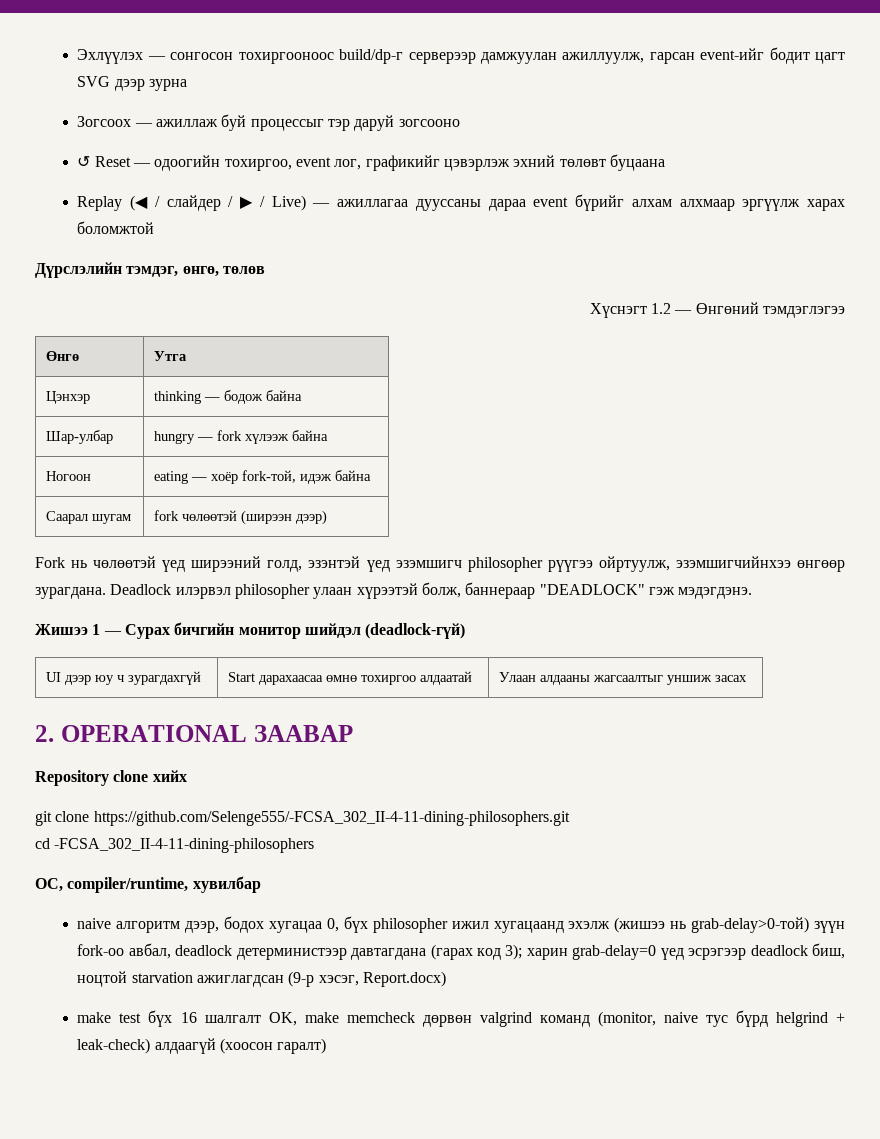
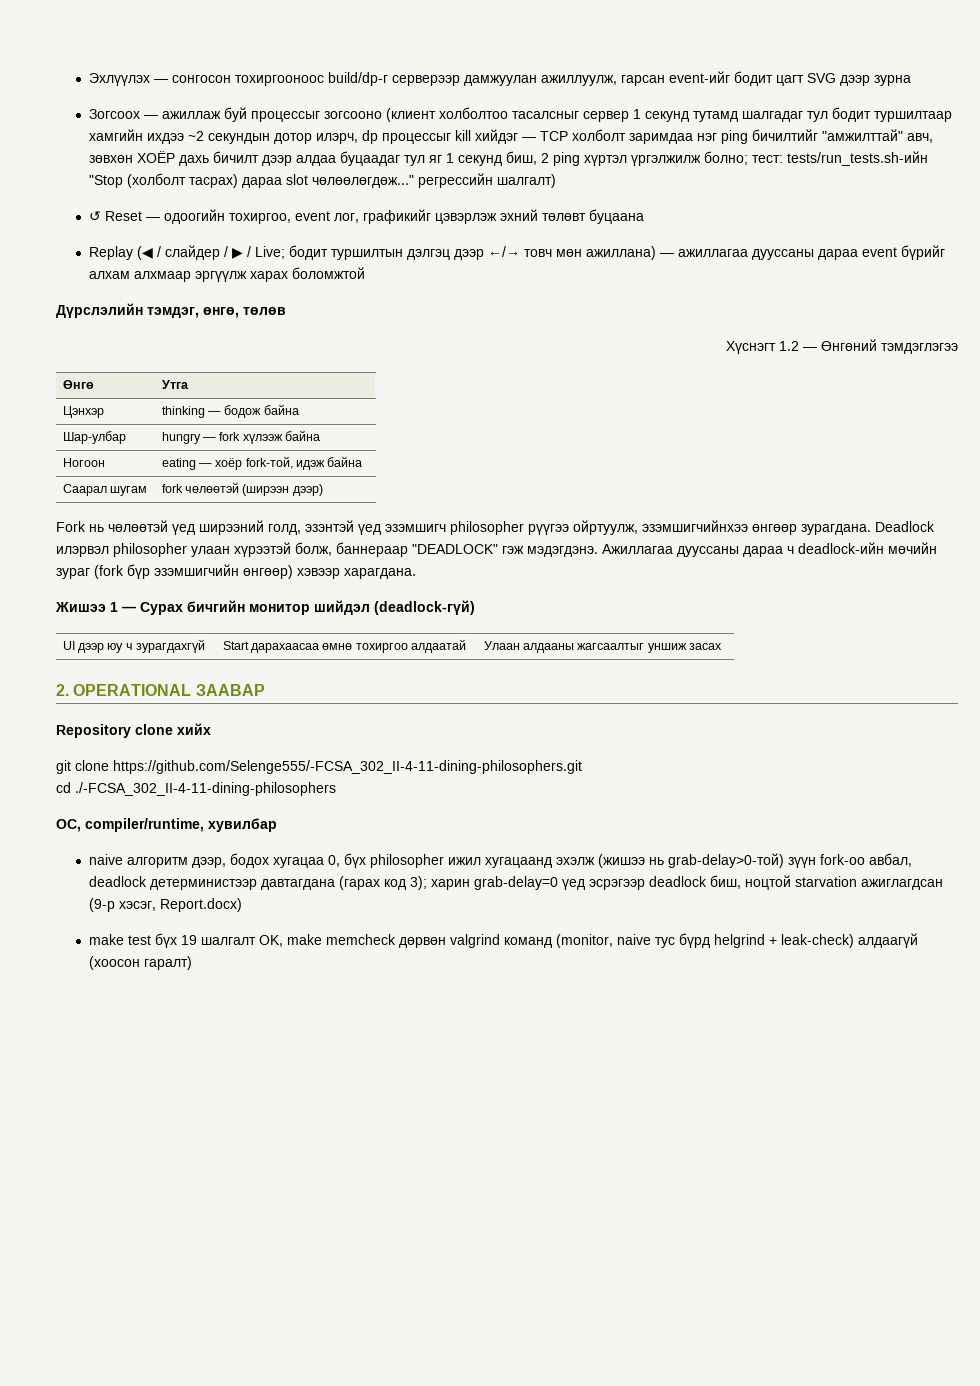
- Зогсоох — ажиллаж буй процессыг тэр даруй зогсооно
+ Зогсоох — ажиллаж буй процессыг зогсооно (клиент холболтоо тасалсныг сервер 1 секунд тутамд шалгадаг тул бодит туршилтаар хамгийн ихдээ ~2 секундын дотор илэрч, dp процессыг kill хийдэг — TCP холболт заримдаа нэг ping бичилтийг "амжилттай" авч, зөвхөн ХОЁР дахь бичилт дээр алдаа буцаадаг тул яг 1 секунд биш, 2 ping хүртэл үргэлжилж болно; тест: tests/run_tests.sh-ийн "Stop (холболт тасрах) дараа slot чөлөөлөгдөж..." регрессийн шалгалт)
- Replay (◀ / слайдер / ▶ / Live) — ажиллагаа дууссаны дараа event бүрийг алхам алхмаар эргүүлж харах боломжтой
+ Replay (◀ / слайдер / ▶ / Live; бодит туршилтын дэлгэц дээр ←/→ товч мөн ажиллана) — ажиллагаа дууссаны дараа event бүрийг алхам алхмаар эргүүлж харах боломжтой
+ Ажиллагаа дууссаны дараа ч deadlock-ийн мөчийн зураг (fork бүр эзэмшигчийн өнгөөр) хэвээр харагдана.
- cd -FCSA_302_II-4-11-dining-philosophers
+ cd ./-FCSA_302_II-4-11-dining-philosophers
- make test бүх 16 шалгалт OK, make memcheck дөрвөн valgrind команд (monitor, naive тус бүрд helgrind + leak-check) алдаагүй (хоосон гаралт)
+ make test бүх 19 шалгалт OK, make memcheck дөрвөн valgrind команд (monitor, naive тус бүрд helgrind + leak-check) алдаагүй (хоосон гаралт)

